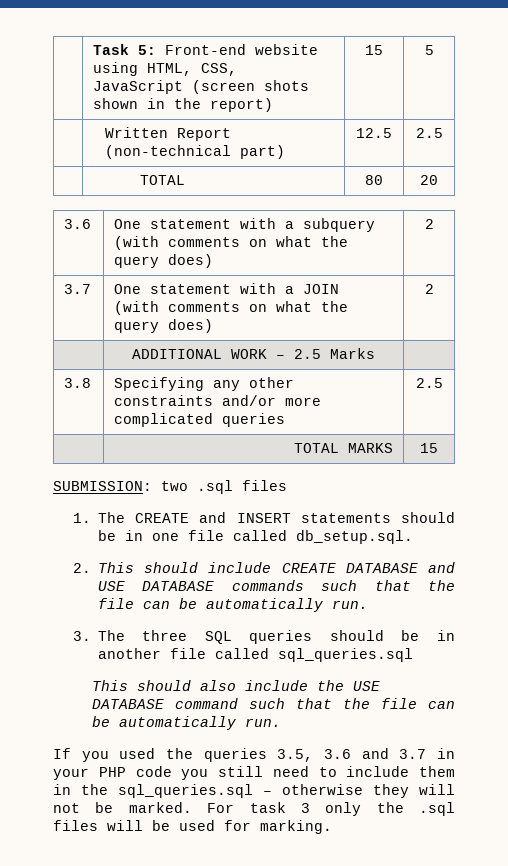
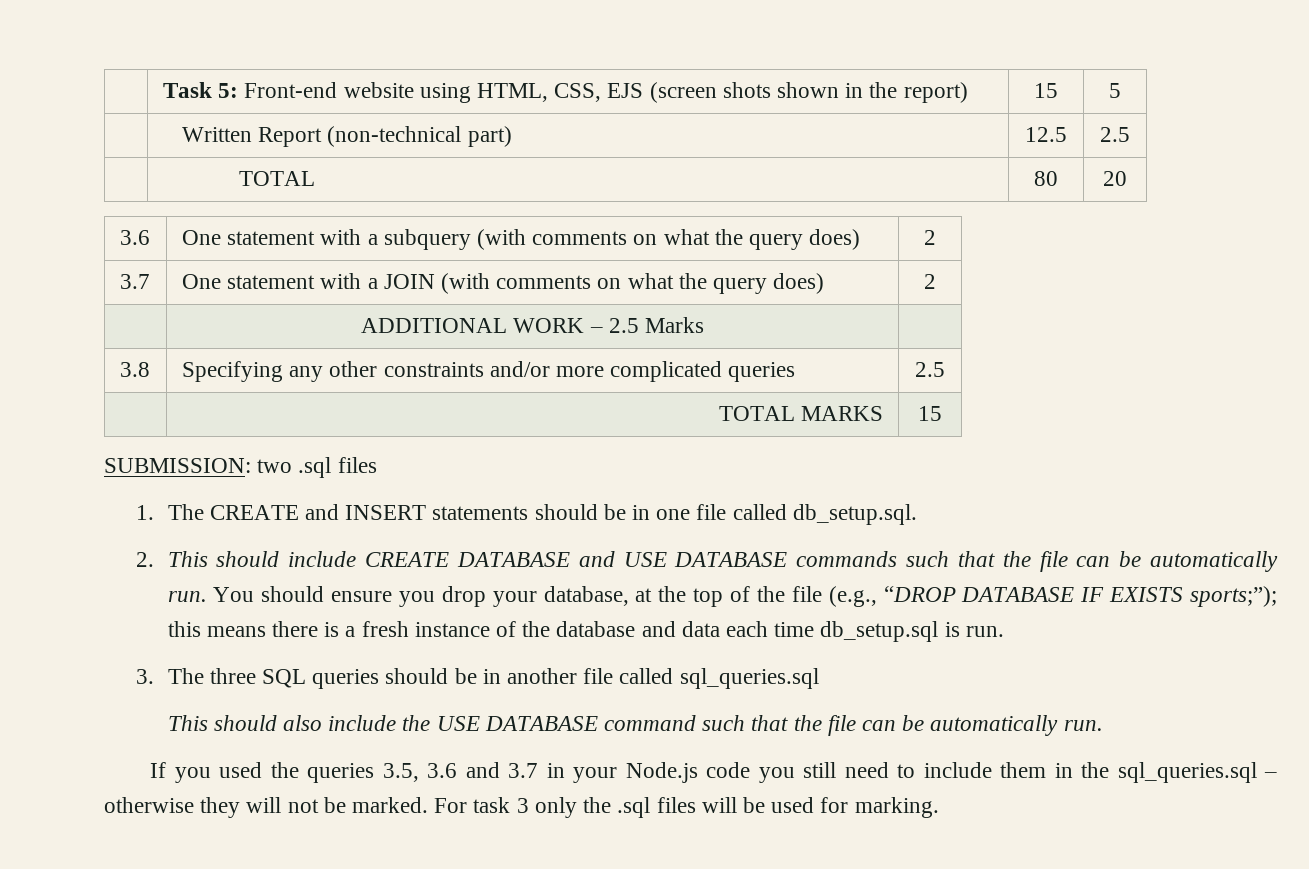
- | Task 5: Front-end website using HTML, CSS, JavaScript (screen shots shown in the report) | 15 | 5
+ | Task 5: Front-end website using HTML, CSS, EJS (screen shots shown in the report) | 15 | 5
+ You should ensure you drop your database, at the top of the file (e.g., “DROP DATABASE IF EXISTS sports;”); this means there is a fresh instance of the database and data each time db_setup.sql is run.
- If you used the queries 3.5, 3.6 and 3.7 in your PHP code you still need to include them in the sql_queries.sql – otherwise they will not be marked.
+ If you used the queries 3.5, 3.6 and 3.7 in your Node.js code you still need to include them in the sql_queries.sql – otherwise they will not be marked.

